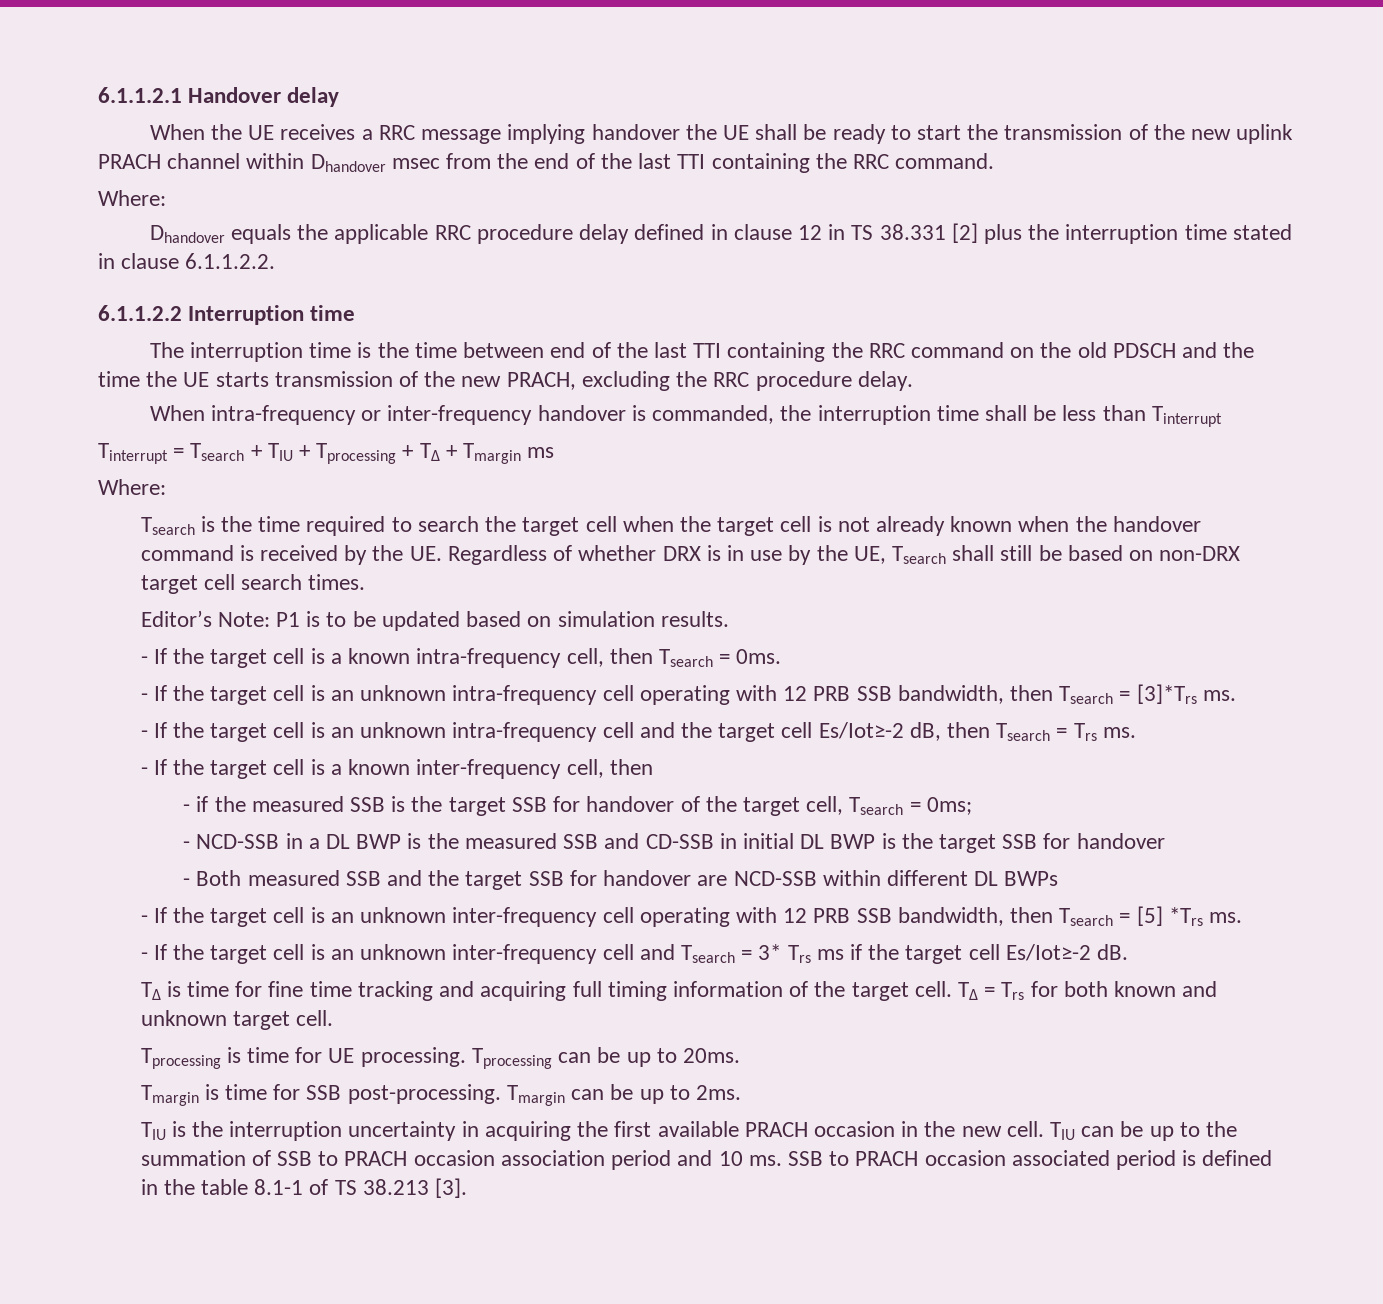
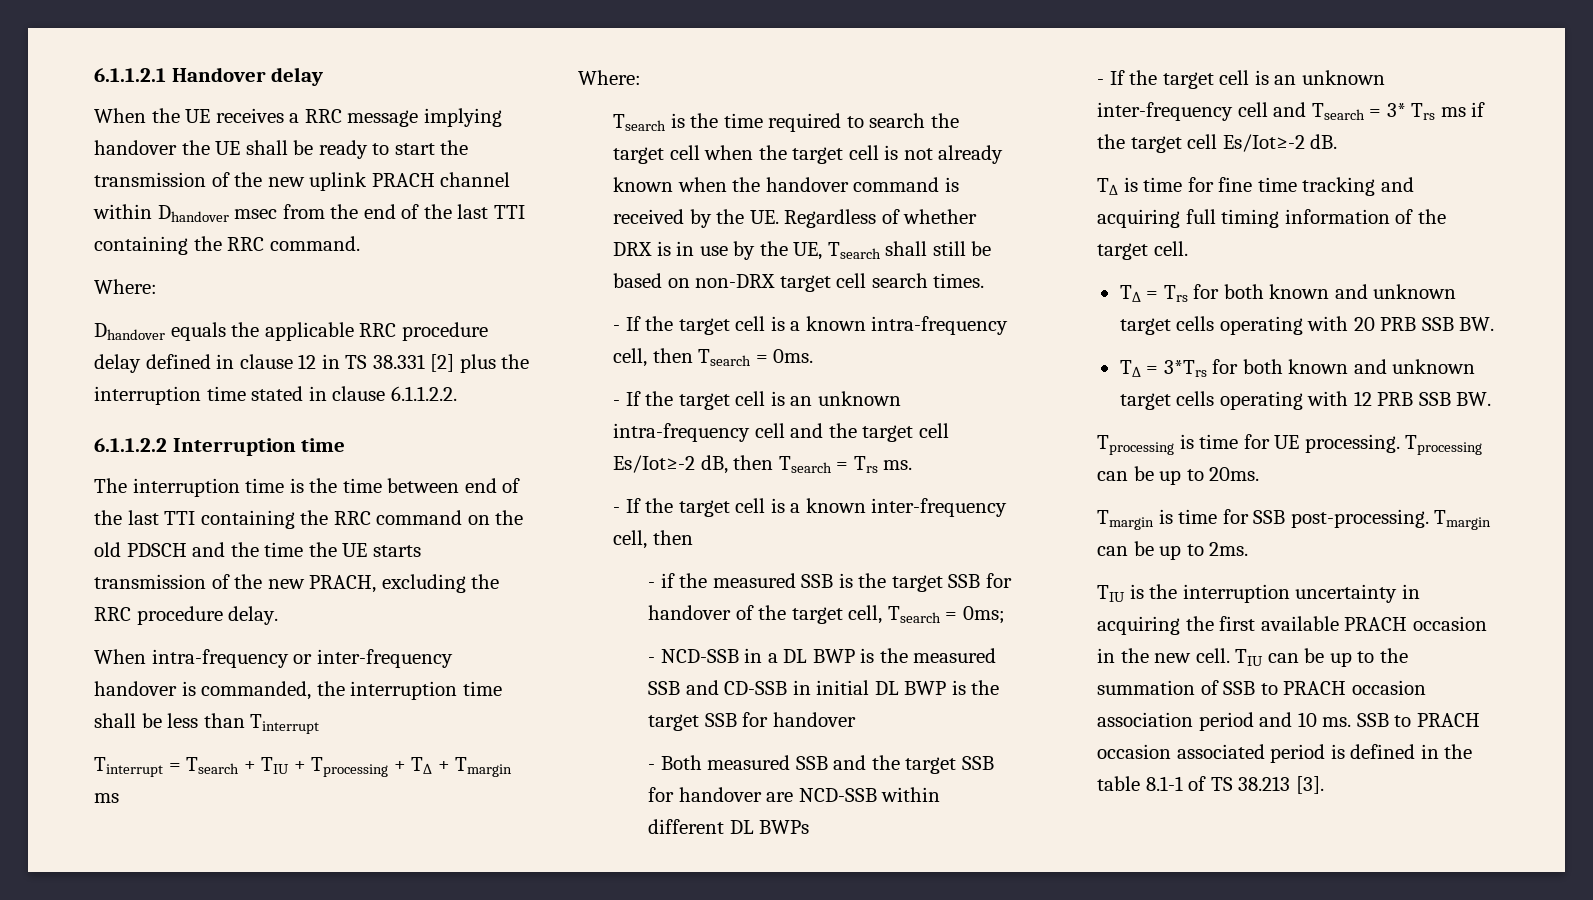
- Editor’s Note: P1 is to be updated based on simulation results.
- - If the target cell is an unknown intra-frequency cell operating with 12 PRB SSB bandwidth, then Tsearch = [3]*Trs ms.
- - If the target cell is an unknown inter-frequency cell operating with 12 PRB SSB bandwidth, then Tsearch = [5] *Trs ms.
- T∆ is time for fine time tracking and acquiring full timing information of the target cell. T∆ = Trs for both known and unknown target cell.
+ T∆ is time for fine time tracking and acquiring full timing information of the target cell.
+ T∆ = Trs for both known and unknown target cells operating with 20 PRB SSB BW.
+ T∆ = 3*Trs for both known and unknown target cells operating with 12 PRB SSB BW.

